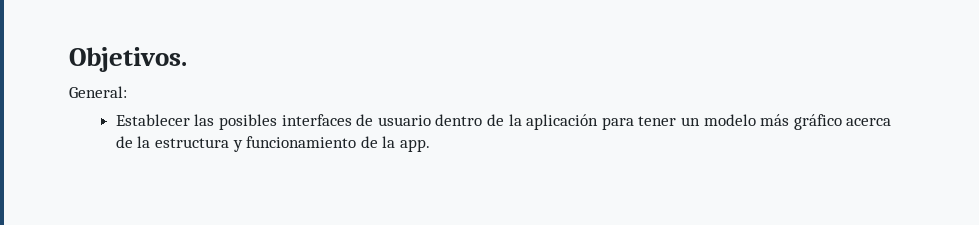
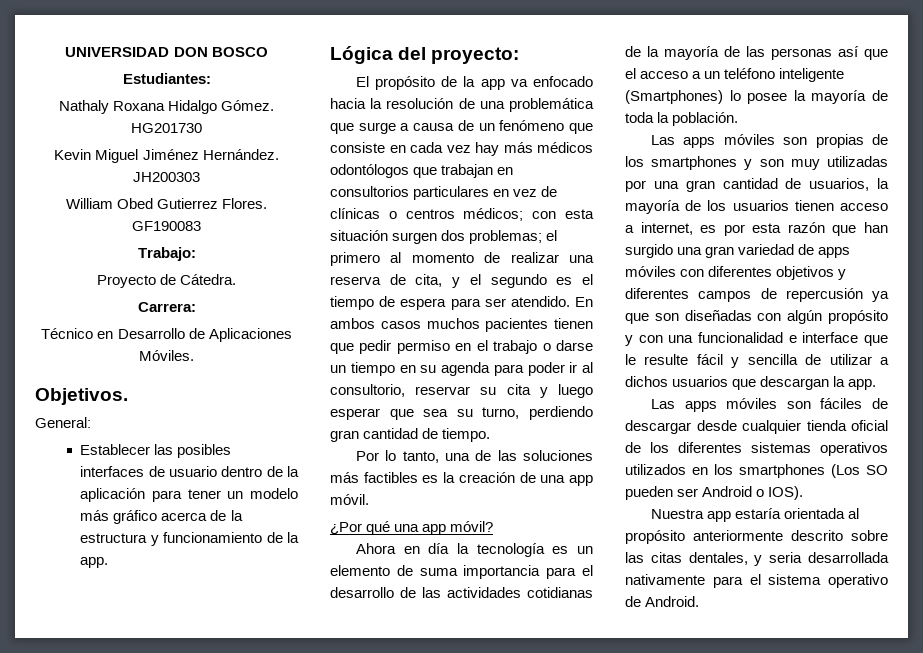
+ UNIVERSIDAD DON BOSCO
+ Estudiantes:
+ Nathaly Roxana Hidalgo Gómez. HG201730
+ Kevin Miguel Jiménez Hernández. JH200303
+ William Obed Gutierrez Flores. GF190083
+ Trabajo:
+ Proyecto de Cátedra.
+ Carrera:
+ Técnico en Desarrollo de Aplicaciones Móviles.
+ Lógica del proyecto:
+ El propósito de la app va enfocado hacia la resolución de una problemática que surge a causa de un fenómeno que consiste en cada vez hay más médicos odontólogos que trabajan en consultorios particulares en vez de clínicas o centros médicos; con esta situación surgen dos problemas; el primero al momento de realizar una reserva de cita, y el segundo es el tiempo de espera para ser atendido. En ambos casos muchos pacientes tienen que pedir permiso en el trabajo o darse un tiempo en su agenda para poder ir al consultorio, reservar su cita y luego esperar que sea su turno, perdiendo gran cantidad de tiempo.
+ Por lo tanto, una de las soluciones más factibles es la creación de una app móvil.
+ ¿Por qué una app móvil?
+ Ahora en día la tecnología es un elemento de suma importancia para el desarrollo de las actividades cotidianas de la mayoría de las personas así que el acceso a un teléfono inteligente (Smartphones) lo posee la mayoría de toda la población.
+ Las apps móviles son propias de los smartphones y son muy utilizadas por una gran cantidad de usuarios, la mayoría de los usuarios tienen acceso a internet, es por esta razón que han surgido una gran variedad de apps móviles con diferentes objetivos y diferentes campos de repercusión ya que son diseñadas con algún propósito y con una funcionalidad e interface que le resulte fácil y sencilla de utilizar a dichos usuarios que descargan la app.
+ Las apps móviles son fáciles de descargar desde cualquier tienda oficial de los diferentes sistemas operativos utilizados en los smartphones (Los SO pueden ser Android o IOS).
+ Nuestra app estaría orientada al propósito anteriormente descrito sobre las citas dentales, y seria desarrollada nativamente para el sistema operativo de Android.

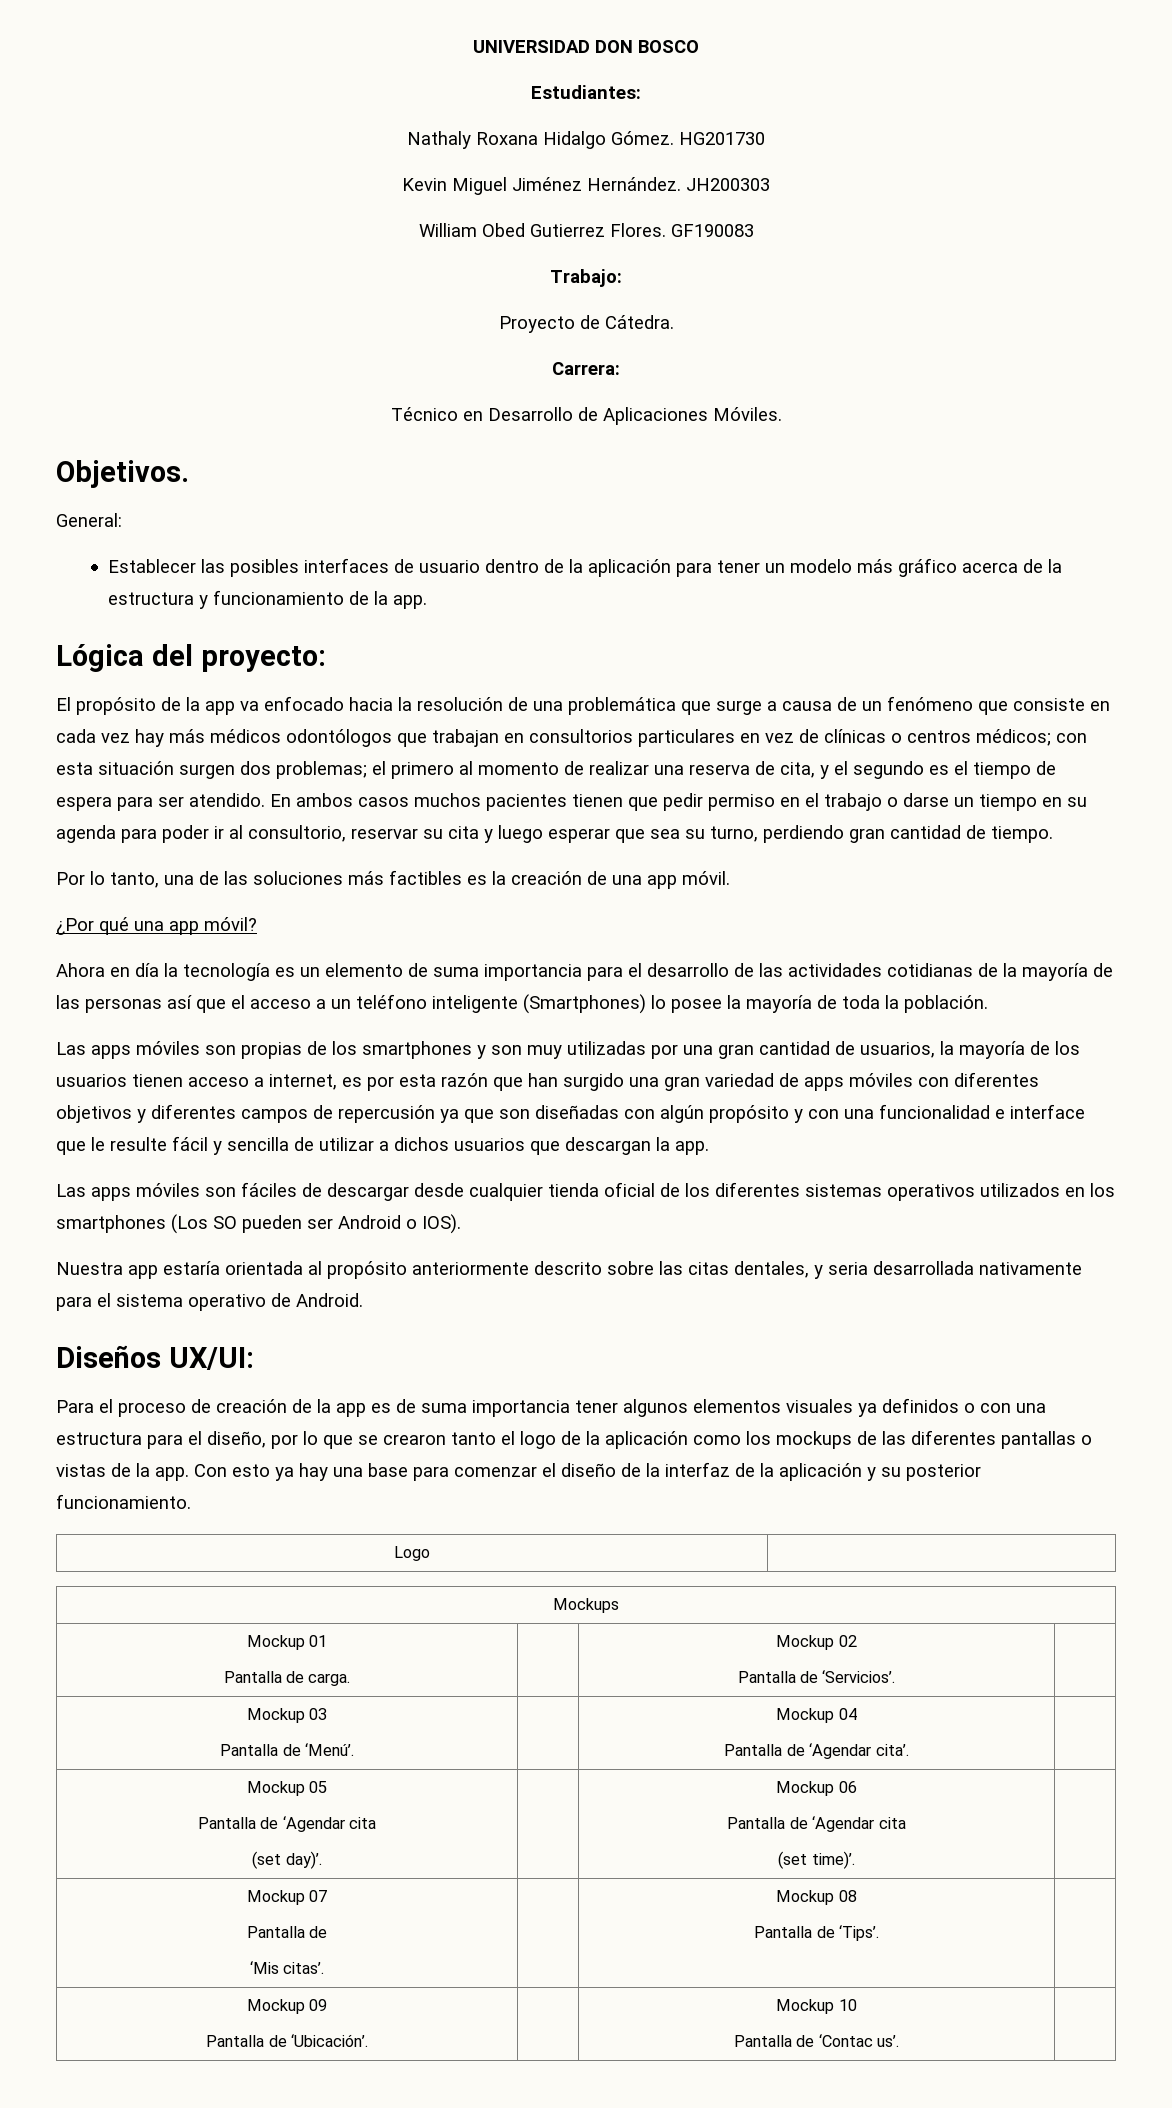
+ Diseños UX/UI:
+ Para el proceso de creación de la app es de suma importancia tener algunos elementos visuales ya definidos o con una estructura para el diseño, por lo que se crearon tanto el logo de la aplicación como los mockups de las diferentes pantallas o vistas de la app. Con esto ya hay una base para comenzar el diseño de la interfaz de la aplicación y su posterior funcionamiento.
+ Logo |
+ Mockups
+ Mockup 01
+ Pantalla de carga. | | Mockup 02
+ Pantalla de ‘Servicios’. |
+ Mockup 03
+ Pantalla de ‘Menú’. | | Mockup 04
+ Pantalla de ‘Agendar cita’. |
+ Mockup 05
+ Pantalla de ‘Agendar cita
+ (set day)’. | | Mockup 06
+ Pantalla de ‘Agendar cita
+ (set time)’. |
+ Mockup 07
+ Pantalla de
+ ‘Mis citas’. | | Mockup 08
+ Pantalla de ‘Tips’. |
+ Mockup 09
+ Pantalla de ‘Ubicación’. | | Mockup 10
+ Pantalla de ‘Contac us’. |

